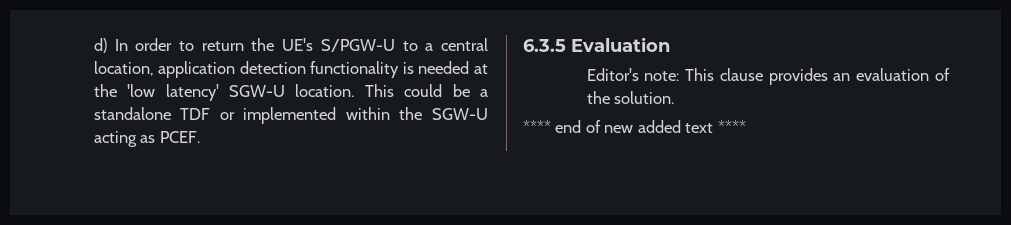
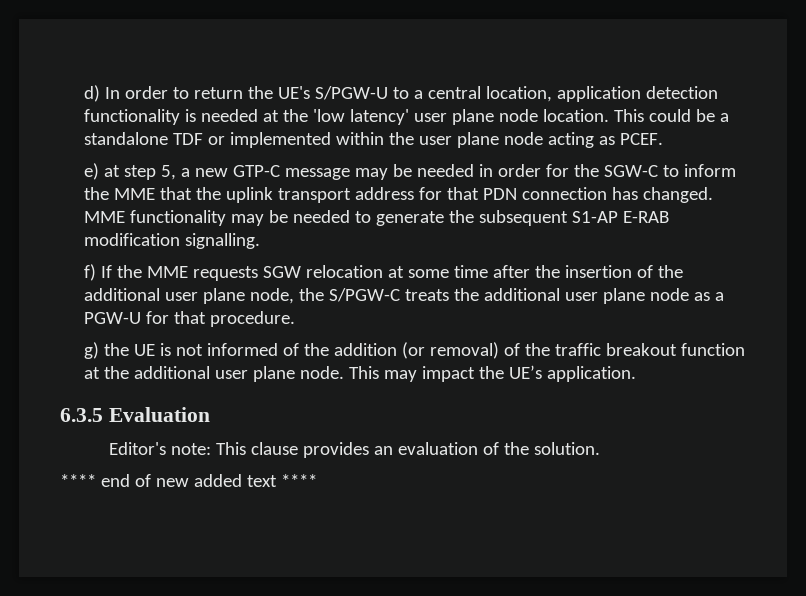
- d) In order to return the UE's S/PGW-U to a central location, application detection functionality is needed at the 'low latency' SGW-U location.
+ d) In order to return the UE's S/PGW-U to a central location, application detection functionality is needed at the 'low latency' user plane node location.
- This could be a standalone TDF or implemented within the SGW-U acting as PCEF.
+ This could be a standalone TDF or implemented within the user plane node acting as PCEF.
+ e) at step 5, a new GTP-C message may be needed in order for the SGW-C to inform the MME that the uplink transport address for that PDN connection has changed. MME functionality may be needed to generate the subsequent S1-AP E-RAB modification signalling.
+ f) If the MME requests SGW relocation at some time after the insertion of the additional user plane node, the S/PGW-C treats the additional user plane node as a PGW-U for that procedure.
+ g) the UE is not informed of the addition (or removal) of the traffic breakout function at the additional user plane node. This may impact the UE’s application.

